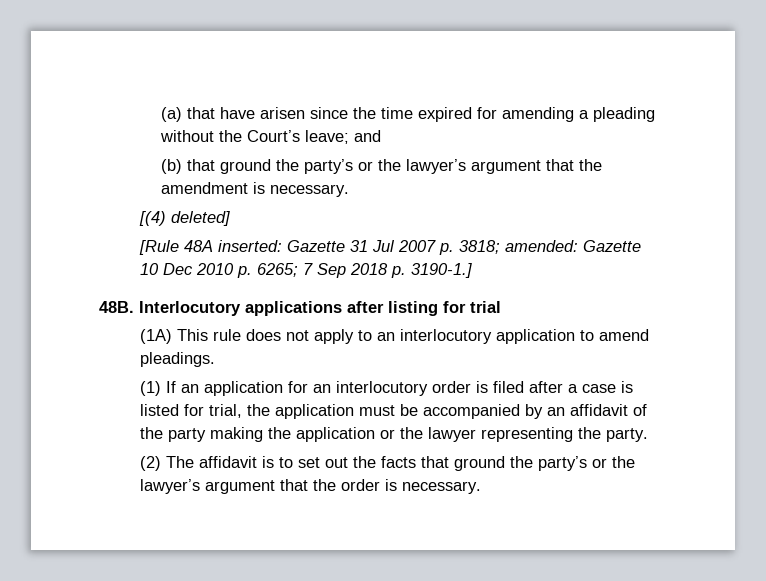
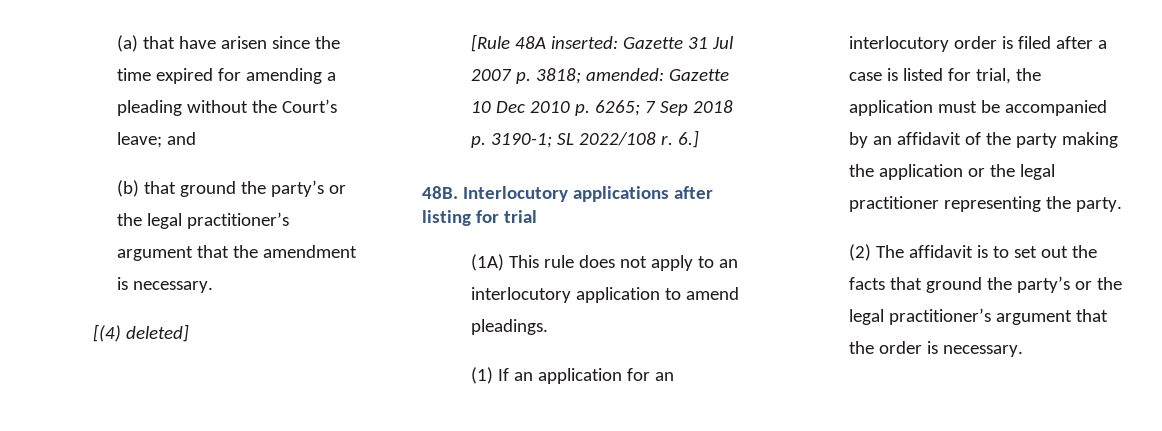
- (b) that ground the party’s or the lawyer’s argument that the amendment is necessary.
+ (b) that ground the party’s or the legal practitioner’s argument that the amendment is necessary.
- [Rule 48A inserted: Gazette 31 Jul 2007 p. 3818; amended: Gazette 10 Dec 2010 p. 6265; 7 Sep 2018 p. 3190-1.]
+ [Rule 48A inserted: Gazette 31 Jul 2007 p. 3818; amended: Gazette 10 Dec 2010 p. 6265; 7 Sep 2018 p. 3190-1; SL 2022/108 r. 6.]
- (1) If an application for an interlocutory order is filed after a case is listed for trial, the application must be accompanied by an affidavit of the party making the application or the lawyer representing the party.
+ (1) If an application for an interlocutory order is filed after a case is listed for trial, the application must be accompanied by an affidavit of the party making the application or the legal practitioner representing the party.
- (2) The affidavit is to set out the facts that ground the party’s or the lawyer’s argument that the order is necessary.
+ (2) The affidavit is to set out the facts that ground the party’s or the legal practitioner’s argument that the order is necessary.

